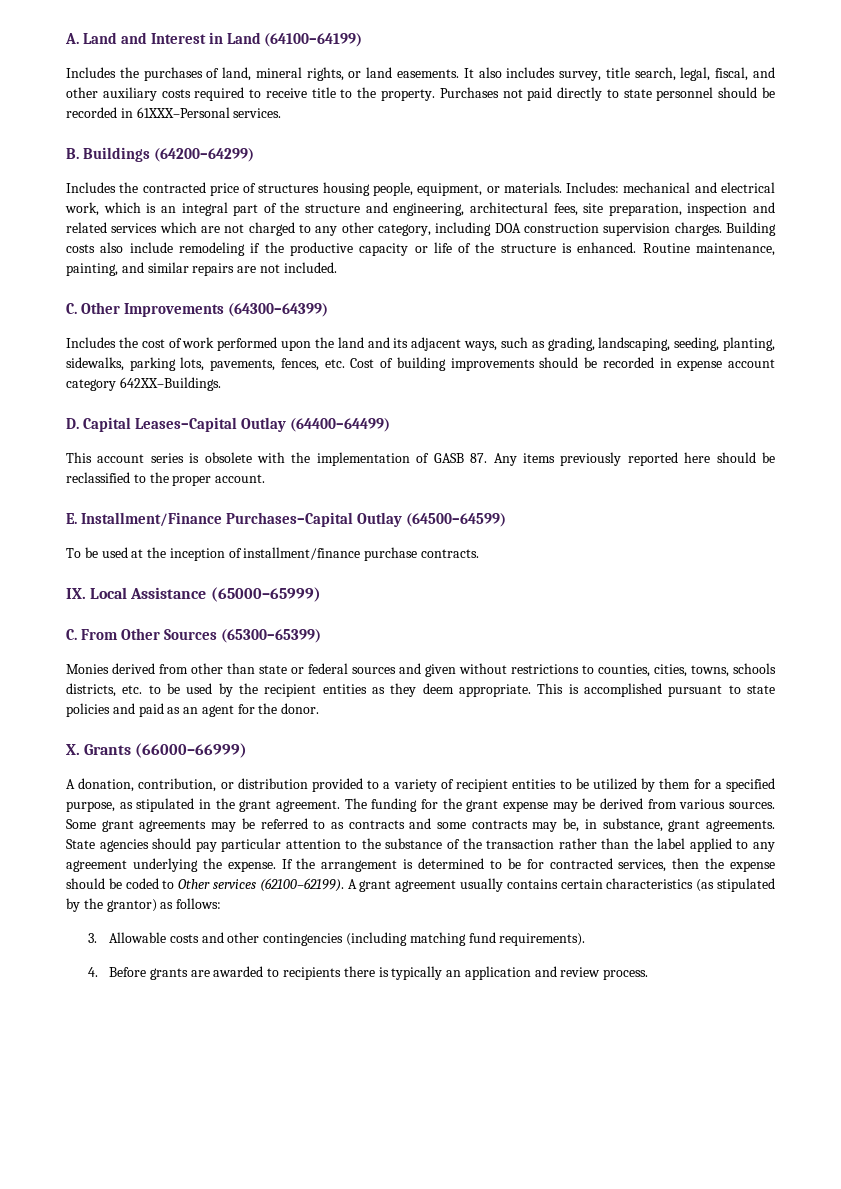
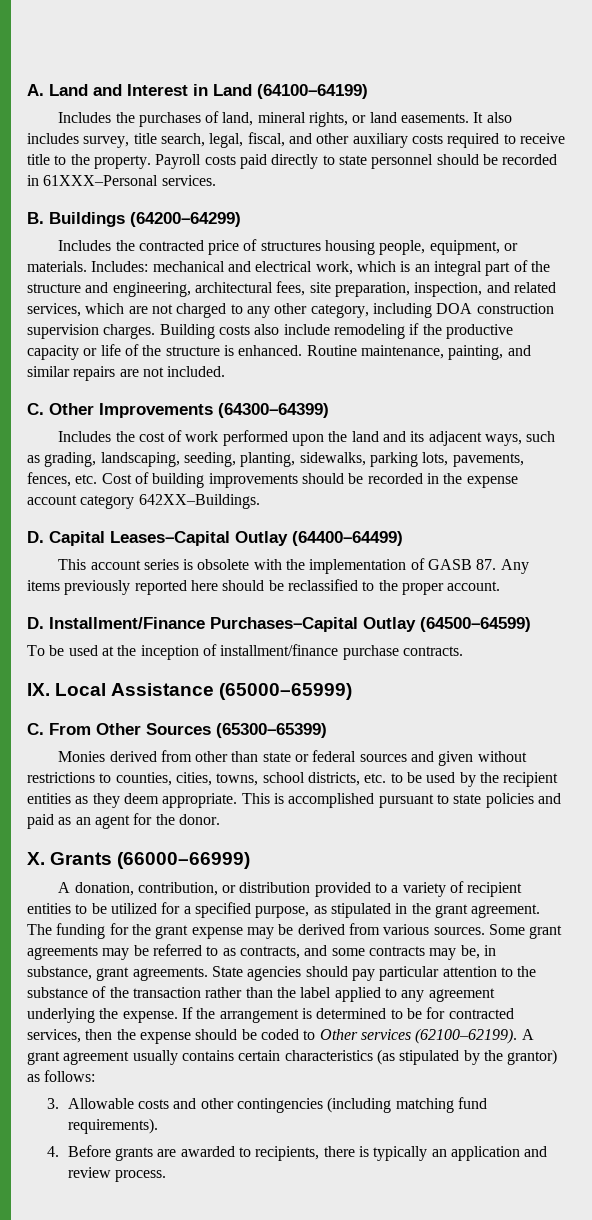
- Purchases not paid directly to state personnel should be recorded in 61XXX–Personal services.
+ Payroll costs paid directly to state personnel should be recorded in 61XXX–Personal services.
- Includes: mechanical and electrical work, which is an integral part of the structure and engineering, architectural fees, site preparation, inspection and related services which are not charged to any other category, including DOA construction supervision charges.
+ Includes: mechanical and electrical work, which is an integral part of the structure and engineering, architectural fees, site preparation, inspection, and related services, which are not charged to any other category, including DOA construction supervision charges.
- Includes the cost of work performed upon the land and its adjacent ways, such as grading, landscaping, seeding, planting, sidewalks, parking lots, pavements, fences, etc. Cost of building improvements should be recorded in expense account category 642XX–Buildings.
+ Includes the cost of work performed upon the land and its adjacent ways, such as grading, landscaping, seeding, planting, sidewalks, parking lots, pavements, fences, etc. Cost of building improvements should be recorded in the expense account category 642XX–Buildings.
- E. Installment/Finance Purchases–Capital Outlay (64500–64599)
+ D. Installment/Finance Purchases–Capital Outlay (64500–64599)
- Monies derived from other than state or federal sources and given without restrictions to counties, cities, towns, schools districts, etc. to be used by the recipient entities as they deem appropriate.
+ Monies derived from other than state or federal sources and given without restrictions to counties, cities, towns, school districts, etc. to be used by the recipient entities as they deem appropriate.
- A donation, contribution, or distribution provided to a variety of recipient entities to be utilized by them for a specified purpose, as stipulated in the grant agreement.
+ A donation, contribution, or distribution provided to a variety of recipient entities to be utilized for a specified purpose, as stipulated in the grant agreement.
- Some grant agreements may be referred to as contracts and some contracts may be, in substance, grant agreements.
+ Some grant agreements may be referred to as contracts, and some contracts may be, in substance, grant agreements.
- 4. Before grants are awarded to recipients there is typically an application and review process.
+ 4. Before grants are awarded to recipients, there is typically an application and review process.

